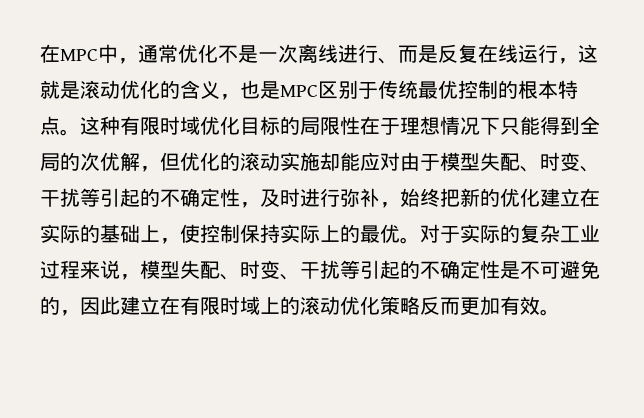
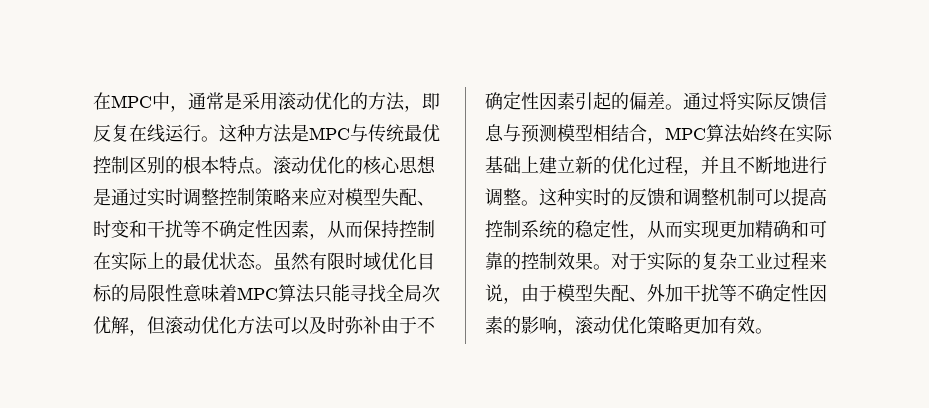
- 在MPC中，通常优化不是一次离线进行、而是反复在线运行，这就是滚动优化的含义，也是MPC区别于传统最优控制的根本特点。
+ 在MPC中，通常是采用滚动优化的方法，即反复在线运行。这种方法是MPC与传统最优控制区别的根本特点。
- 这种有限时域优化目标的局限性在于理想情况下只能得到全局的次优解，但优化的滚动实施却能应对由于模型失配、时变、干扰等引起的不确定性，及时进行弥补，始终把新的优化建立在实际的基础上，使控制保持实际上的最优。
+ 滚动优化的核心思想是通过实时调整控制策略来应对模型失配、时变和干扰等不确定性因素，从而保持控制在实际上的最优状态。虽然有限时域优化目标的局限性意味着MPC算法只能寻找全局次优解，但滚动优化方法可以及时弥补由于不确定性因素引起的偏差。通过将实际反馈信息与预测模型相结合，MPC算法始终在实际基础上建立新的优化过程，并且不断地进行调整。这种实时的反馈和调整机制可以提高控制系统的稳定性，从而实现更加精确和可靠的控制效果。
- 对于实际的复杂工业过程来说，模型失配、时变、干扰等引起的不确定性是不可避免的，因此建立在有限时域上的滚动优化策略反而更加有效。
+ 对于实际的复杂工业过程来说，由于模型失配、外加干扰等不确定性因素的影响，滚动优化策略更加有效。

